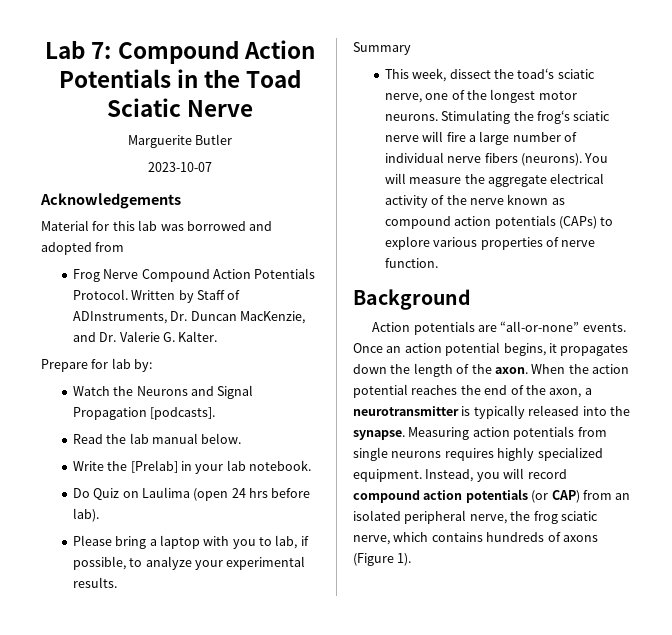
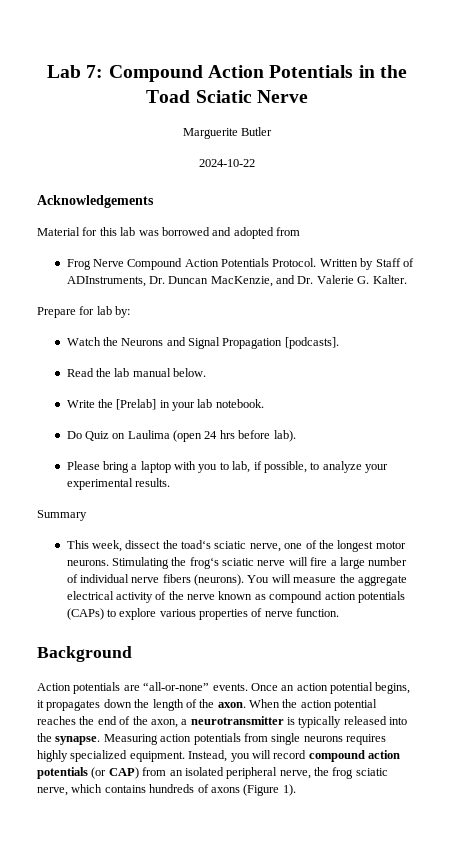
- 2023-10-07
+ 2024-10-22

